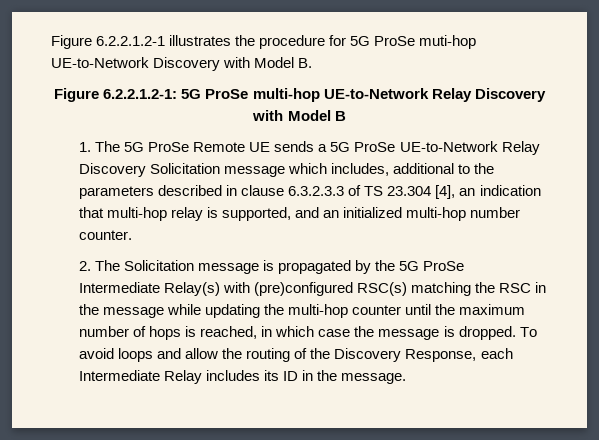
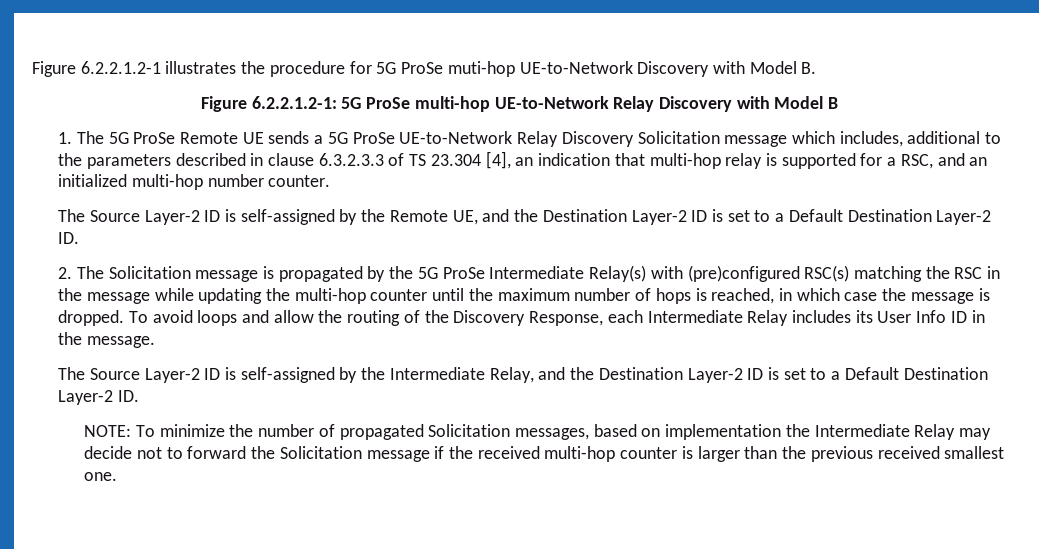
- 1. The 5G ProSe Remote UE sends a 5G ProSe UE-to-Network Relay Discovery Solicitation message which includes, additional to the parameters described in clause 6.3.2.3.3 of TS 23.304 [4], an indication that multi-hop relay is supported, and an initialized multi-hop number counter.
+ 1. The 5G ProSe Remote UE sends a 5G ProSe UE-to-Network Relay Discovery Solicitation message which includes, additional to the parameters described in clause 6.3.2.3.3 of TS 23.304 [4], an indication that multi-hop relay is supported for a RSC, and an initialized multi-hop number counter.
+ The Source Layer-2 ID is self-assigned by the Remote UE, and the Destination Layer-2 ID is set to a Default Destination Layer-2 ID.
- To avoid loops and allow the routing of the Discovery Response, each Intermediate Relay includes its ID in the message.
+ To avoid loops and allow the routing of the Discovery Response, each Intermediate Relay includes its User Info ID in the message.
+ The Source Layer-2 ID is self-assigned by the Intermediate Relay, and the Destination Layer-2 ID is set to a Default Destination Layer-2 ID.
+ NOTE: To minimize the number of propagated Solicitation messages, based on implementation the Intermediate Relay may decide not to forward the Solicitation message if the received multi-hop counter is larger than the previous received smallest one.

